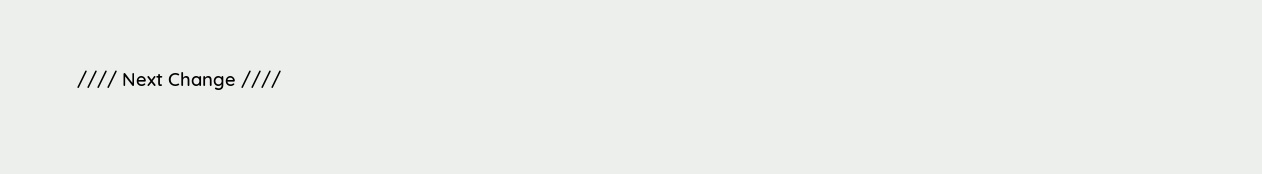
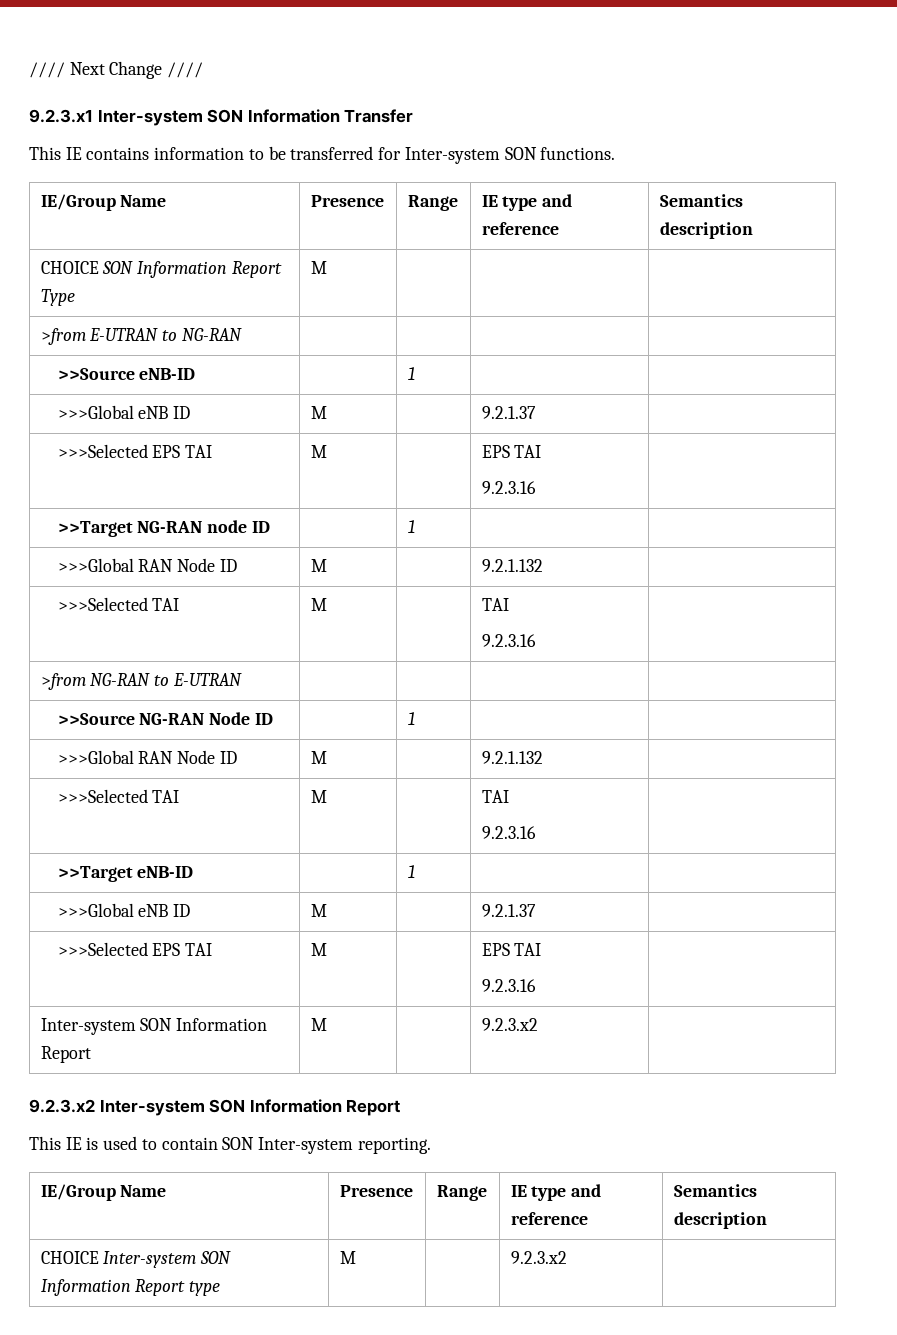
+ 9.2.3.x1 Inter-system SON Information Transfer
+ This IE contains information to be transferred for Inter-system SON functions.
+ IE/Group Name | Presence | Range | IE type and reference | Semantics description
+ CHOICE SON Information Report Type | M | | |
+ >from E-UTRAN to NG-RAN | | | |
+ >>Source eNB-ID | | 1 | |
+ >>>Global eNB ID | M | | 9.2.1.37 |
+ >>>Selected EPS TAI | M | | EPS TAI
+ 9.2.3.16 |
+ >>Target NG-RAN node ID | | 1 | |
+ >>>Global RAN Node ID | M | | 9.2.1.132 |
+ >>>Selected TAI | M | | TAI
+ 9.2.3.16 |
+ >from NG-RAN to E-UTRAN | | | |
+ >>Source NG-RAN Node ID | | 1 | |
+ >>>Global RAN Node ID | M | | 9.2.1.132 |
+ >>>Selected TAI | M | | TAI
+ 9.2.3.16 |
+ >>Target eNB-ID | | 1 | |
+ >>>Global eNB ID | M | | 9.2.1.37 |
+ >>>Selected EPS TAI | M | | EPS TAI
+ 9.2.3.16 |
+ Inter-system SON Information Report | M | | 9.2.3.x2 |
+ 9.2.3.x2 Inter-system SON Information Report
+ This IE is used to contain SON Inter-system reporting.
+ IE/Group Name | Presence | Range | IE type and reference | Semantics description
+ CHOICE Inter-system SON Information Report type | M | | 9.2.3.x2 |

